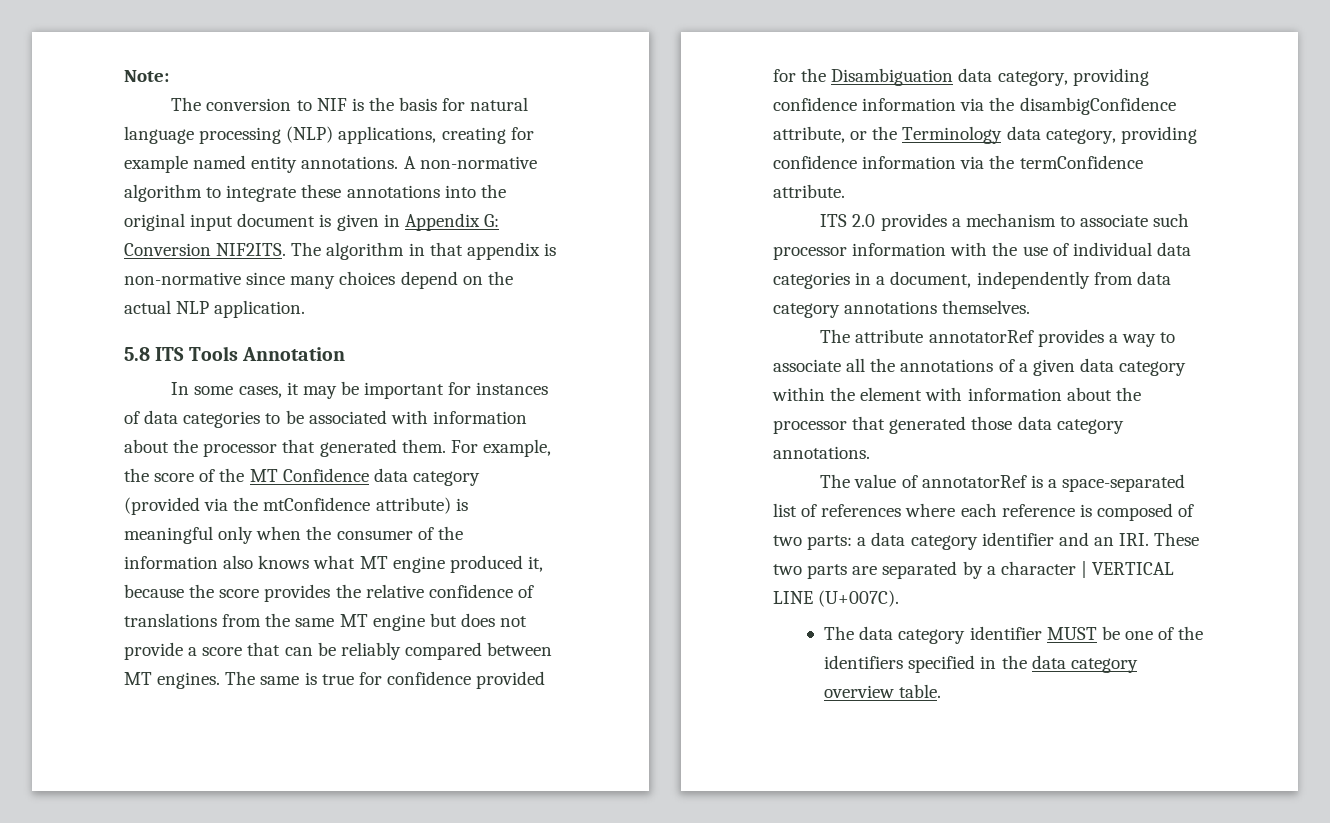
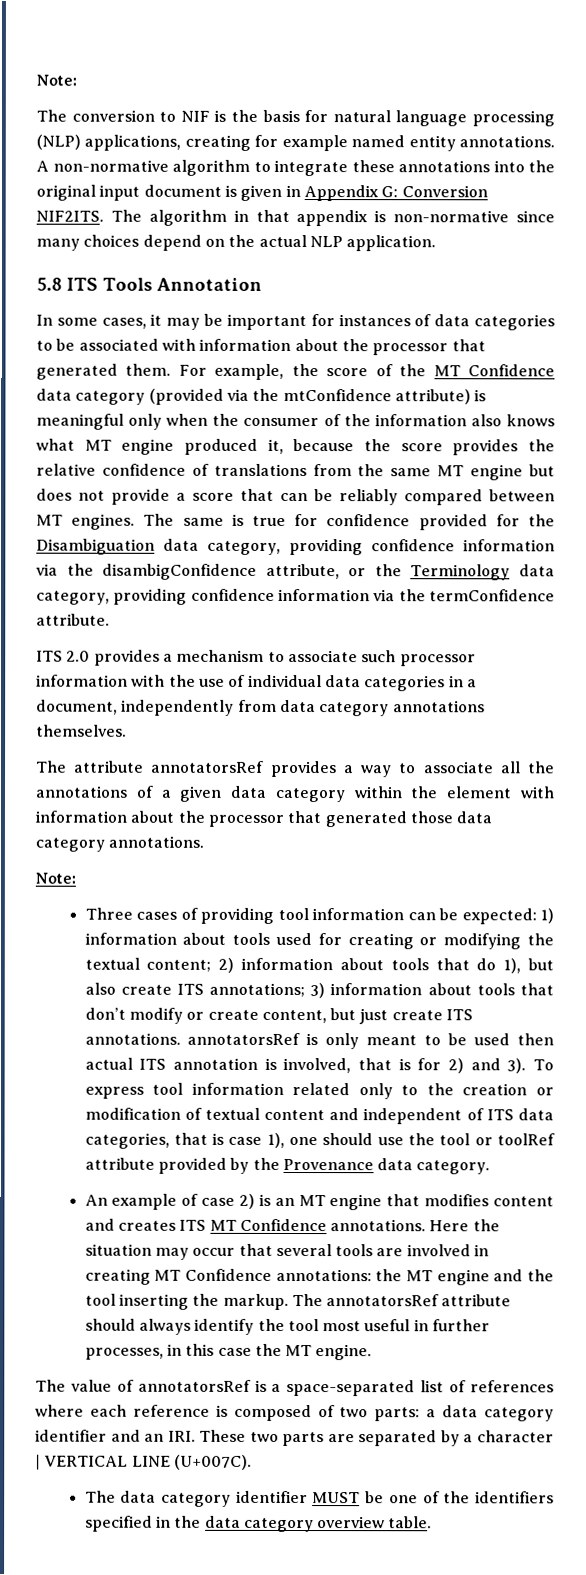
- The attribute annotatorRef provides a way to associate all the annotations of a given data category within the element with information about the processor that generated those data category annotations.
+ The attribute annotatorsRef provides a way to associate all the annotations of a given data category within the element with information about the processor that generated those data category annotations.
+ Note:
+ Three cases of providing tool information can be expected: 1) information about tools used for creating or modifying the textual content; 2) information about tools that do 1), but also create ITS annotations; 3) information about tools that don’t modify or create content, but just create ITS annotations. annotatorsRef is only meant to be used then actual ITS annotation is involved, that is for 2) and 3). To express tool information related only to the creation or modification of textual content and independent of ITS data categories, that is case 1), one should use the tool or toolRef attribute provided by the Provenance data category.
+ An example of case 2) is an MT engine that modifies content and creates ITS MT Confidence annotations. Here the situation may occur that several tools are involved in creating MT Confidence annotations: the MT engine and the tool inserting the markup. The annotatorsRef attribute should always identify the tool most useful in further processes, in this case the MT engine.
- The value of annotatorRef is a space-separated list of references where each reference is composed of two parts: a data category identifier and an IRI. These two parts are separated by a character | VERTICAL LINE (U+007C).
+ The value of annotatorsRef is a space-separated list of references where each reference is composed of two parts: a data category identifier and an IRI. These two parts are separated by a character | VERTICAL LINE (U+007C).

